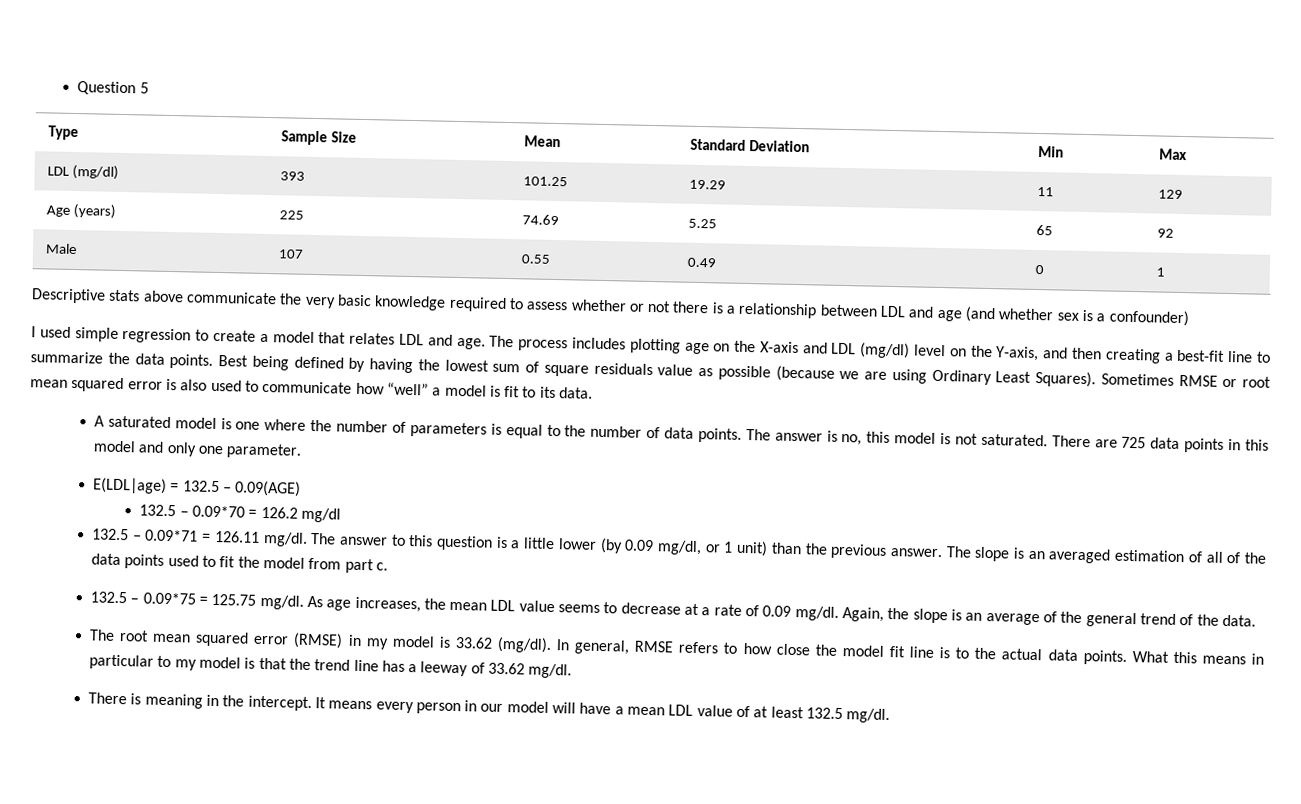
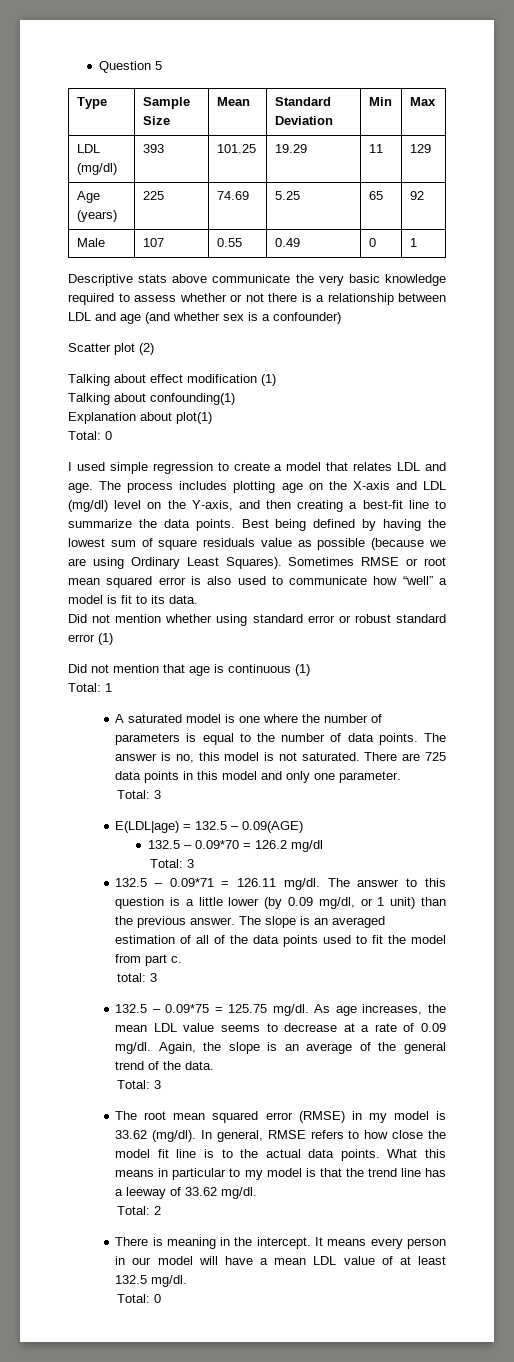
+ Scatter plot (2)
+ Talking about effect modification (1)
+ Talking about confounding(1)
+ Explanation about plot(1)
+ Total: 0
+ Did not mention whether using standard error or robust standard error (1)
+ Did not mention that age is continuous (1)
+ Total: 1
  There are 725 data points in this model and only one parameter.
+ Total: 3
  132.5 – 0.09*70 = 126.2 mg/dl
+ Total: 3
+ total: 3
  Again, the slope is an average of the general trend of the data.
+ Total: 3
+ Total: 2
  It means every person in our model will have a mean LDL value of at least 132.5 mg/dl.
+ Total: 0

